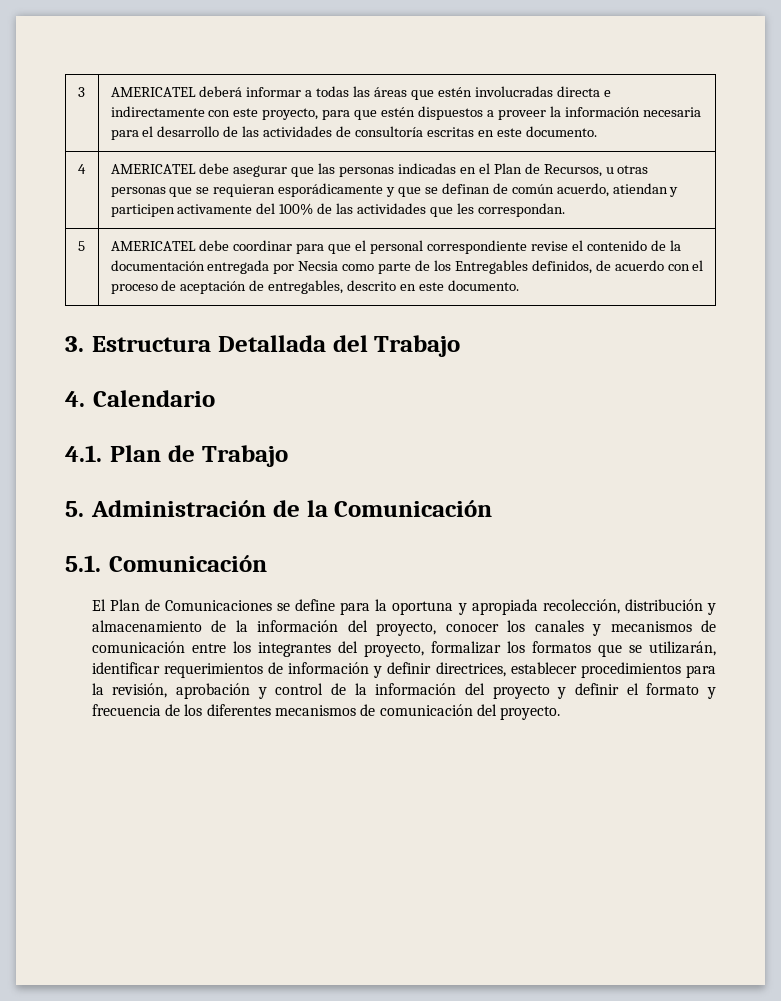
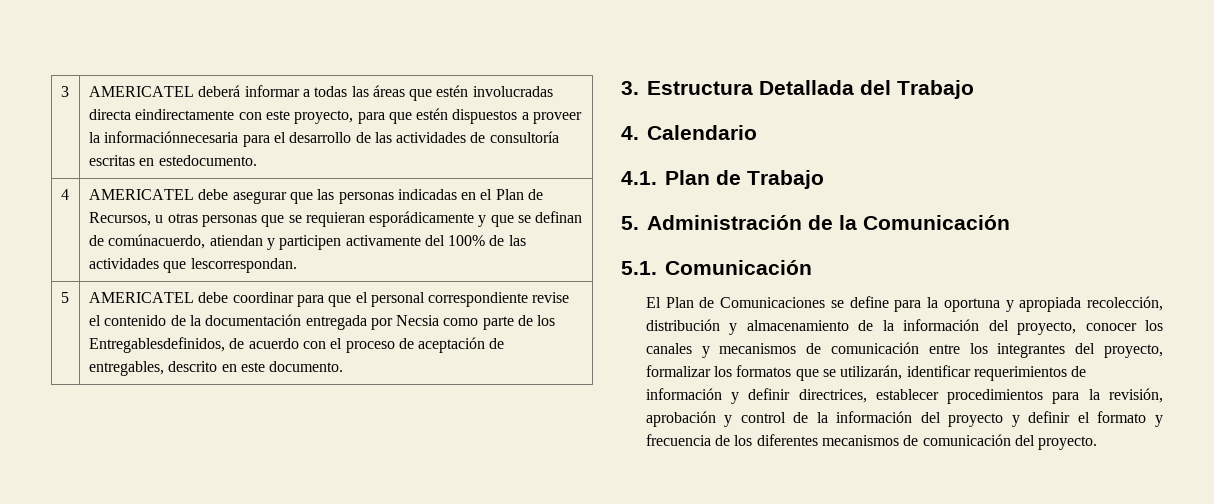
- 3 | AMERICATEL deberá informar a todas las áreas que estén involucradas directa e indirectamente con este proyecto, para que estén dispuestos a proveer la información necesaria para el desarrollo de las actividades de consultoría escritas en este documento.
+ 3 | AMERICATEL deberá informar a todas las áreas que estén involucradas directa eindirectamente con este proyecto, para que estén dispuestos a proveer la informaciónnecesaria para el desarrollo de las actividades de consultoría escritas en estedocumento.
- 4 | AMERICATEL debe asegurar que las personas indicadas en el Plan de Recursos, u otras personas que se requieran esporádicamente y que se definan de común acuerdo, atiendan y participen activamente del 100% de las actividades que les correspondan.
+ 4 | AMERICATEL debe asegurar que las personas indicadas en el Plan de Recursos, u otras personas que se requieran esporádicamente y que se definan de comúnacuerdo, atiendan y participen activamente del 100% de las actividades que lescorrespondan.
- 5 | AMERICATEL debe coordinar para que el personal correspondiente revise el contenido de la documentación entregada por Necsia como parte de los Entregables definidos, de acuerdo con el proceso de aceptación de entregables, descrito en este documento.
+ 5 | AMERICATEL debe coordinar para que el personal correspondiente revise el contenido de la documentación entregada por Necsia como parte de los Entregablesdefinidos, de acuerdo con el proceso de aceptación de entregables, descrito en este documento.

